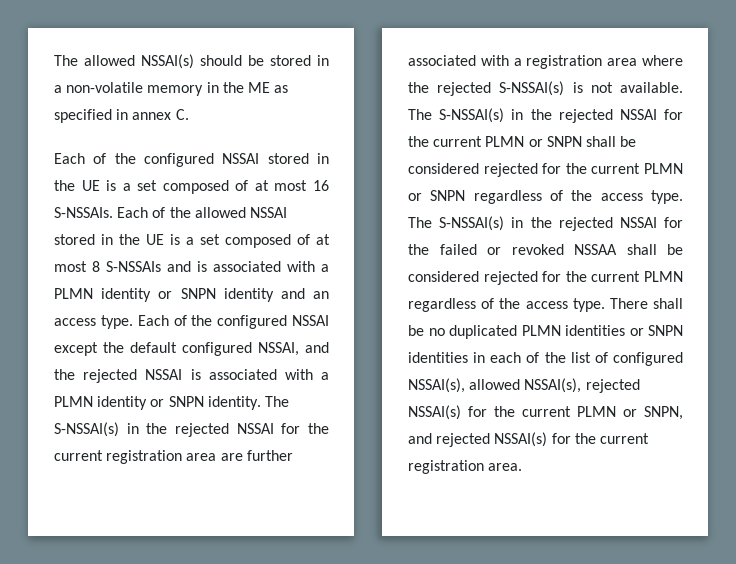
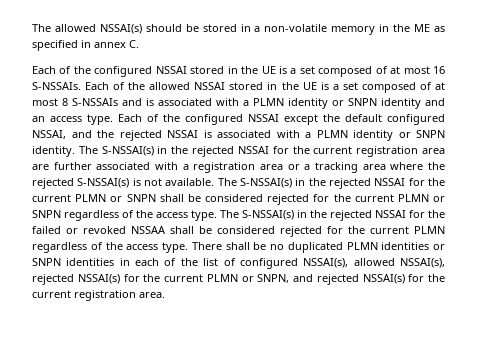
- The S-NSSAI(s) in the rejected NSSAI for the current registration area are further associated with a registration area where the rejected S-NSSAI(s) is not available.
+ The S-NSSAI(s) in the rejected NSSAI for the current registration area are further associated with a registration area or a tracking area where the rejected S-NSSAI(s) is not available.

